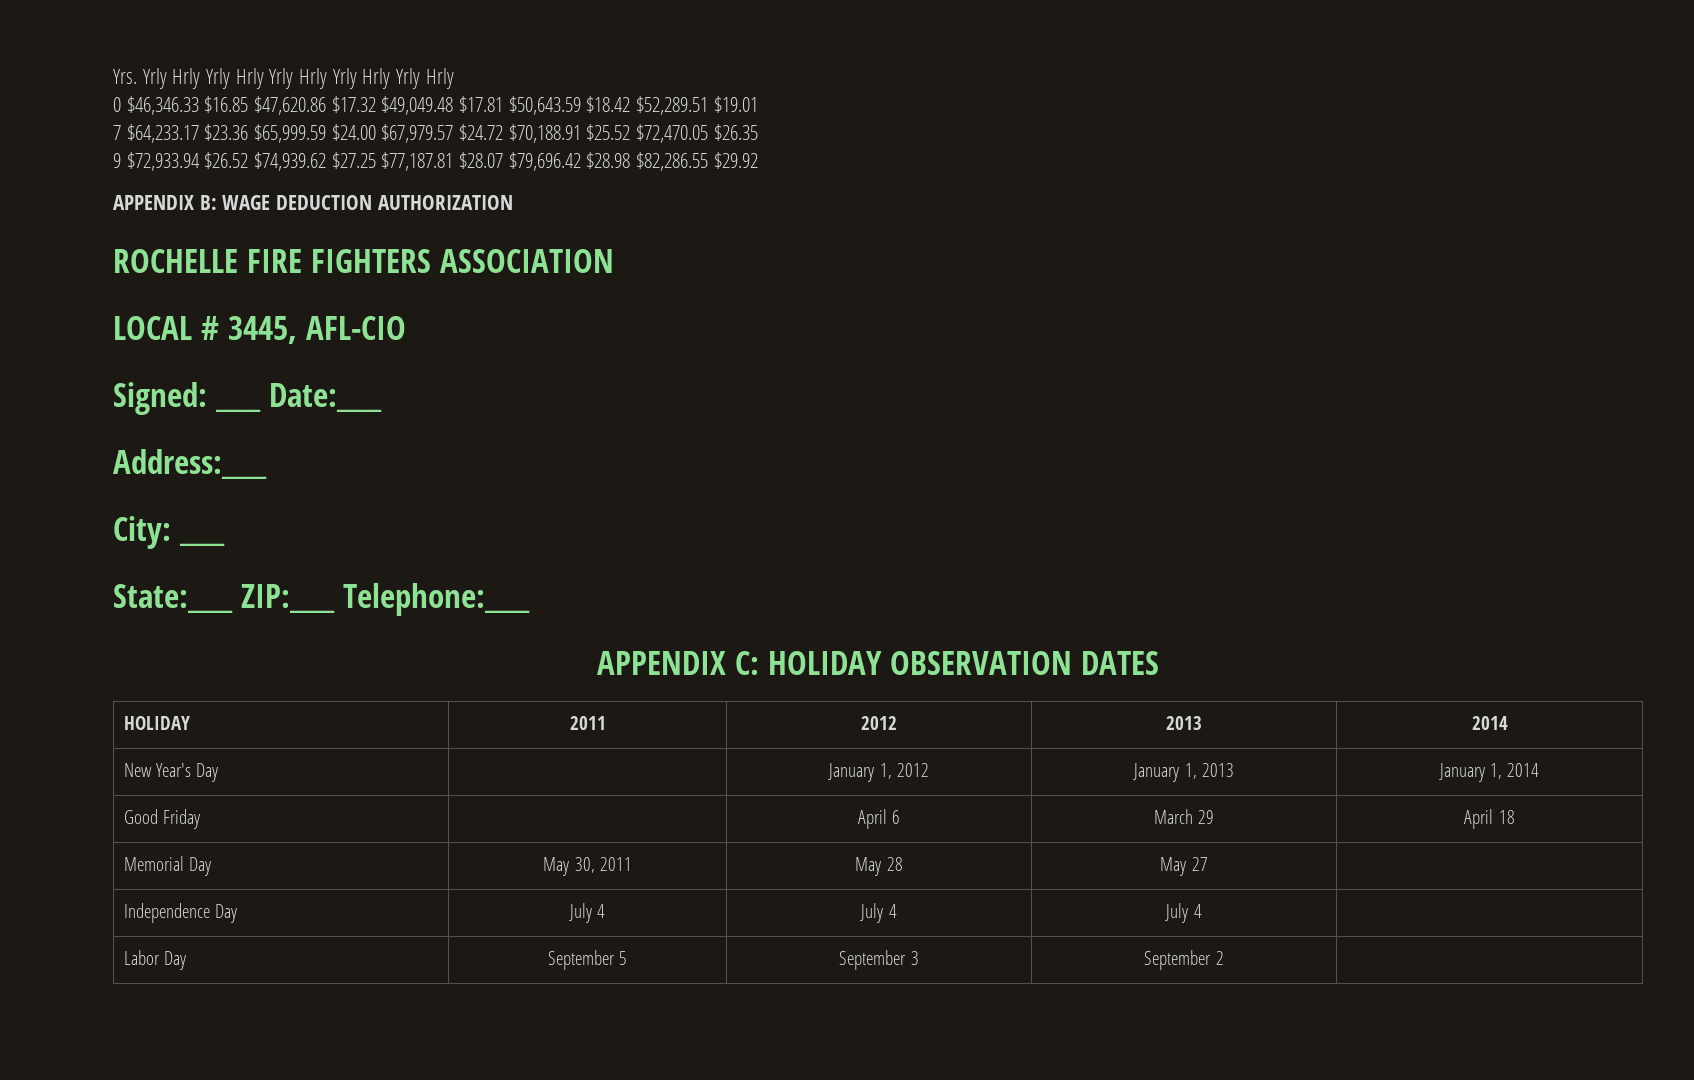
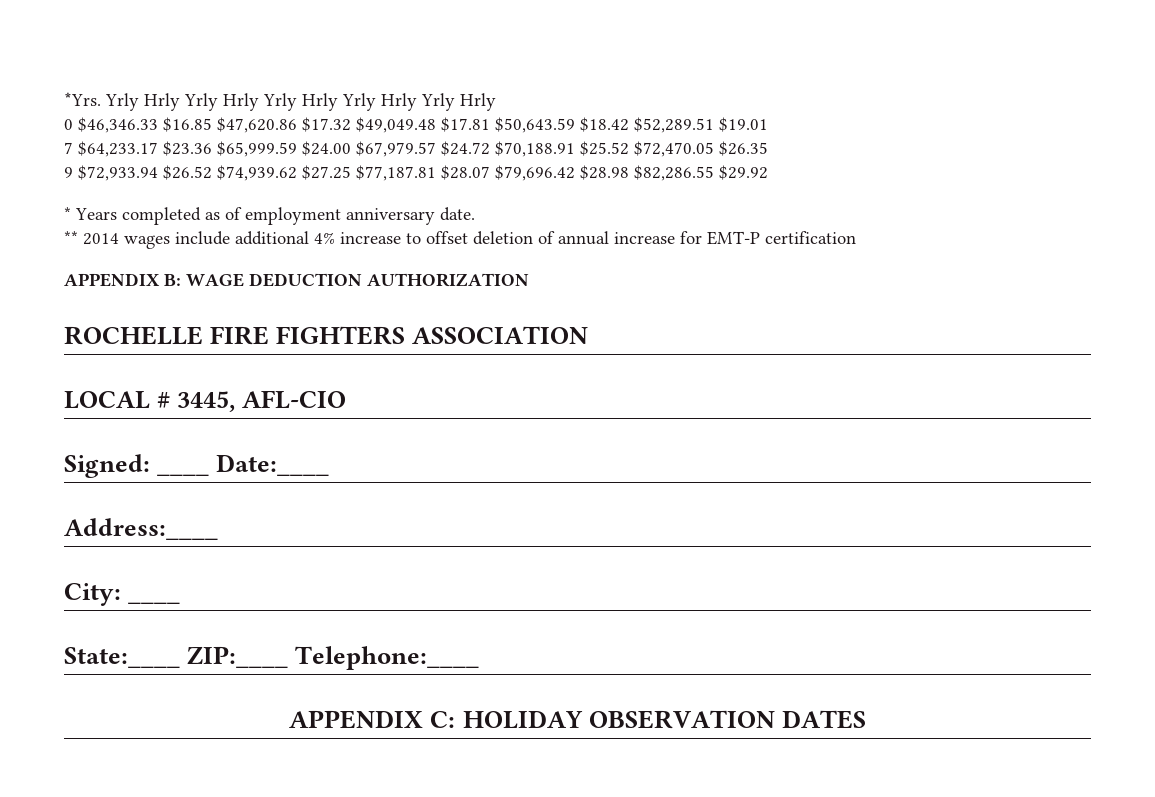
- Yrs. Yrly Hrly Yrly Hrly Yrly Hrly Yrly Hrly Yrly Hrly
+ *Yrs. Yrly Hrly Yrly Hrly Yrly Hrly Yrly Hrly Yrly Hrly
+ * Years completed as of employment anniversary date.
+ ** 2014 wages include additional 4% increase to offset deletion of annual increase for EMT-P certification
- HOLIDAY | 2011 | 2012 | 2013 | 2014
- New Year's Day | | January 1, 2012 | January 1, 2013 | January 1, 2014
- Good Friday | | April 6 | March 29 | April 18
- Memorial Day | May 30, 2011 | May 28 | May 27 |
- Independence Day | July 4 | July 4 | July 4 |
- Labor Day | September 5 | September 3 | September 2 |

